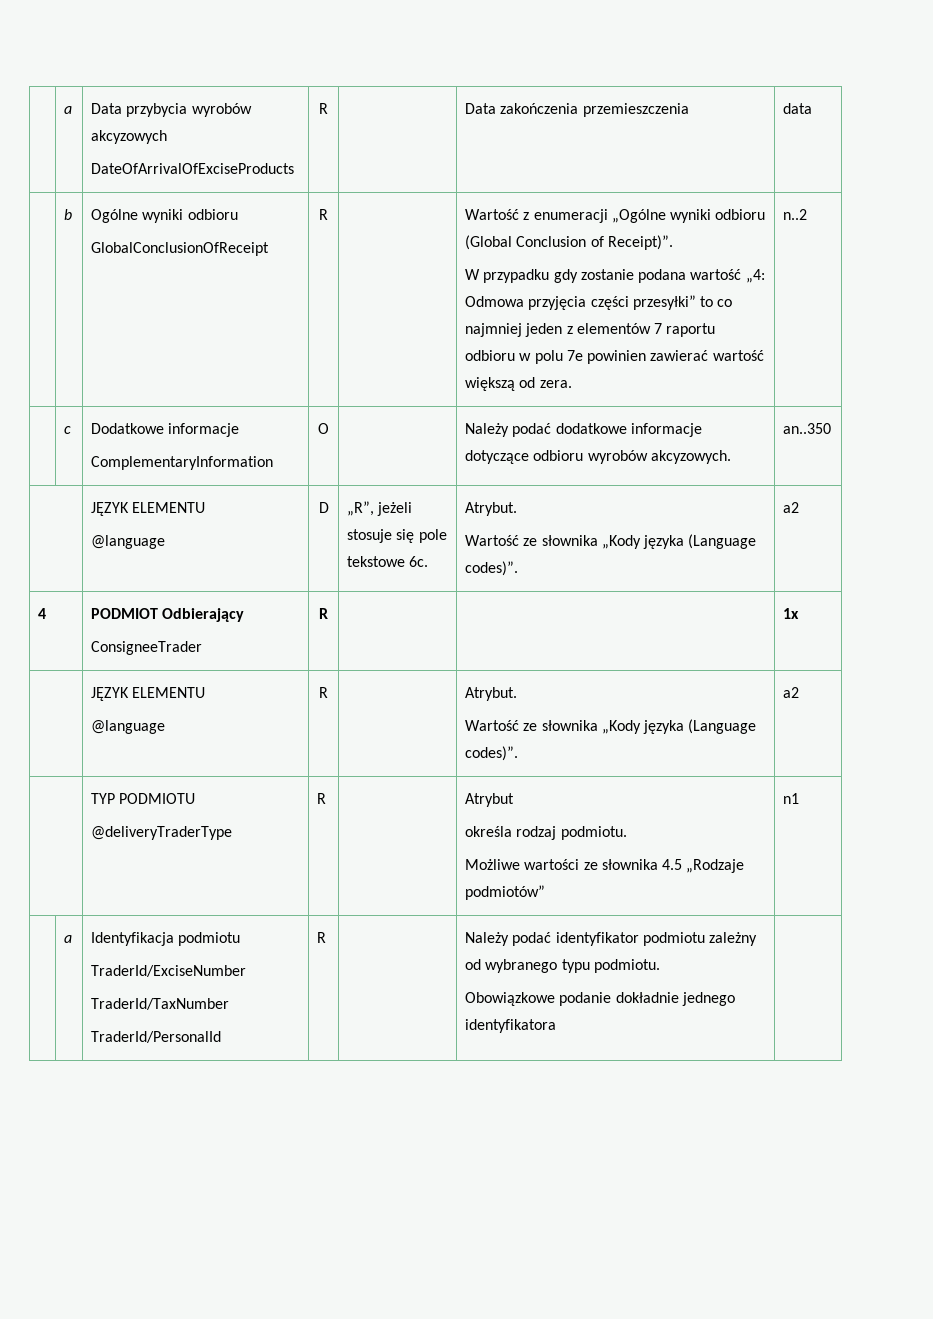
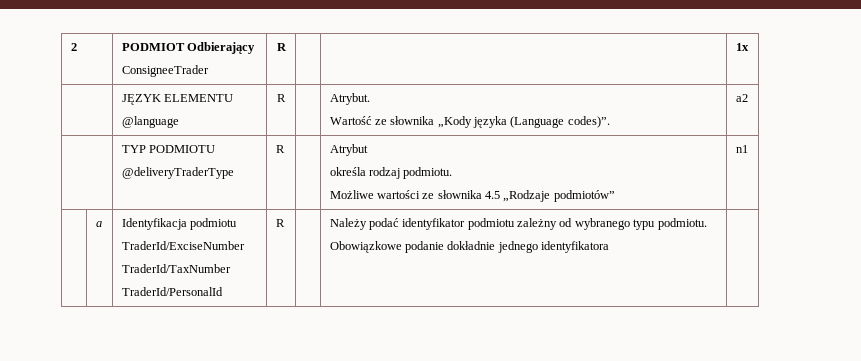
- | a | Data przybycia wyrobów akcyzowych
- DateOfArrivalOfExciseProducts | R | | Data zakończenia przemieszczenia | data
- | b | Ogólne wyniki odbioru
- GlobalConclusionOfReceipt | R | | Wartość z enumeracji „Ogólne wyniki odbioru (Global Conclusion of Receipt)”.
- W przypadku gdy zostanie podana wartość „4: Odmowa przyjęcia części przesyłki” to co najmniej jeden z elementów 7 raportu odbioru w polu 7e powinien zawierać wartość większą od zera. | n..2
- | c | Dodatkowe informacje
- ComplementaryInformation | O | | Należy podać dodatkowe informacje dotyczące odbioru wyrobów akcyzowych. | an..350
- | JĘZYK ELEMENTU
- @language | D | „R”, jeżeli stosuje się pole tekstowe 6c. | Atrybut.
- Wartość ze słownika „Kody języka (Language codes)”. | a2
- 4 | PODMIOT Odbierający
+ 2 | PODMIOT Odbierający

